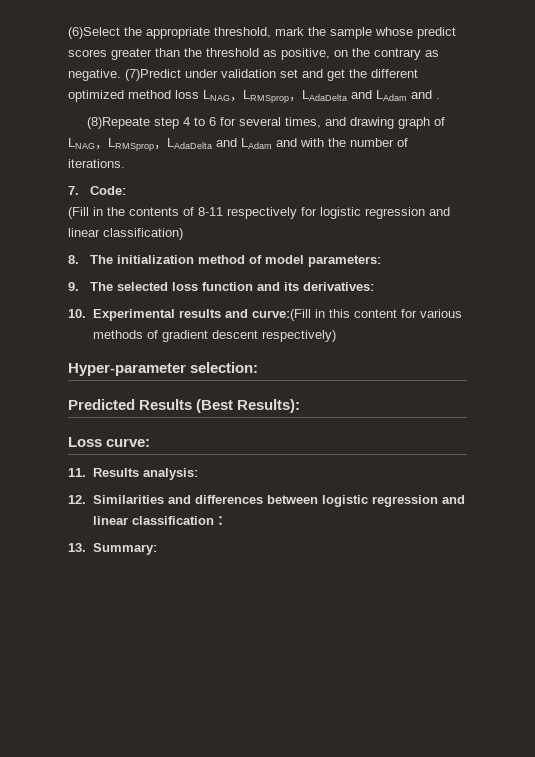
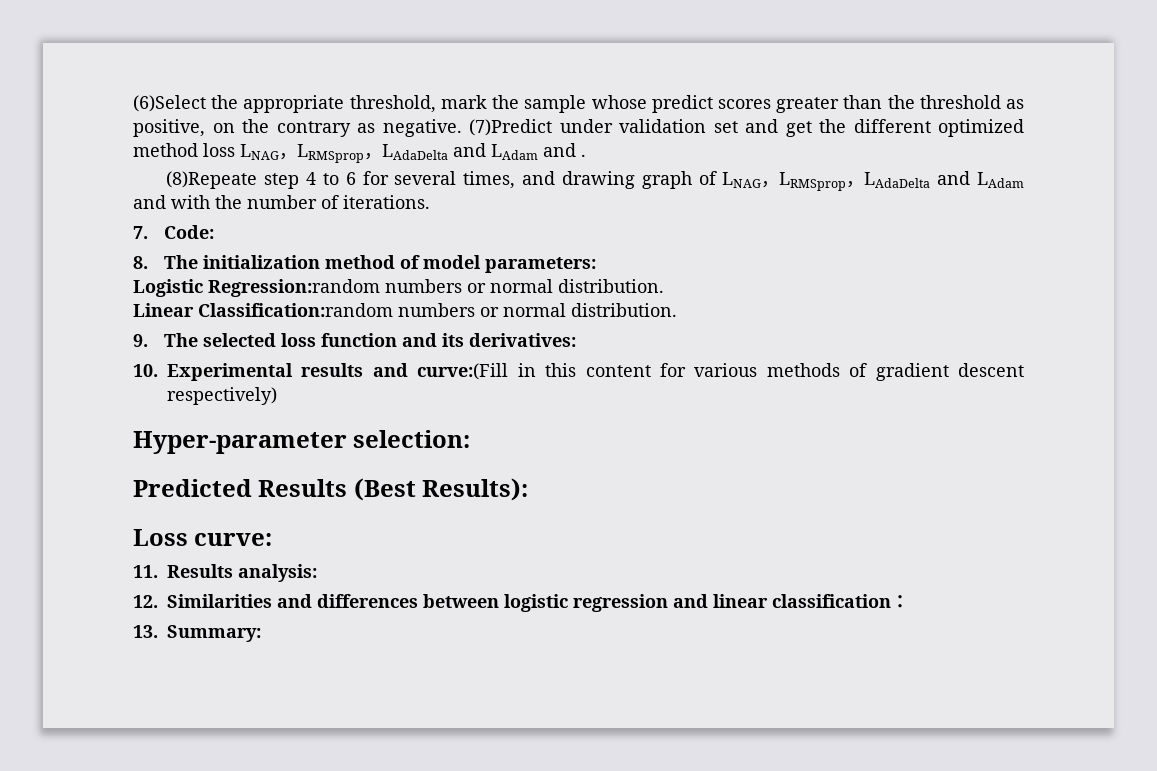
- (Fill in the contents of 8-11 respectively for logistic regression and linear classification)
+ Logistic Regression:random numbers or normal distribution.
+ Linear Classification:random numbers or normal distribution.

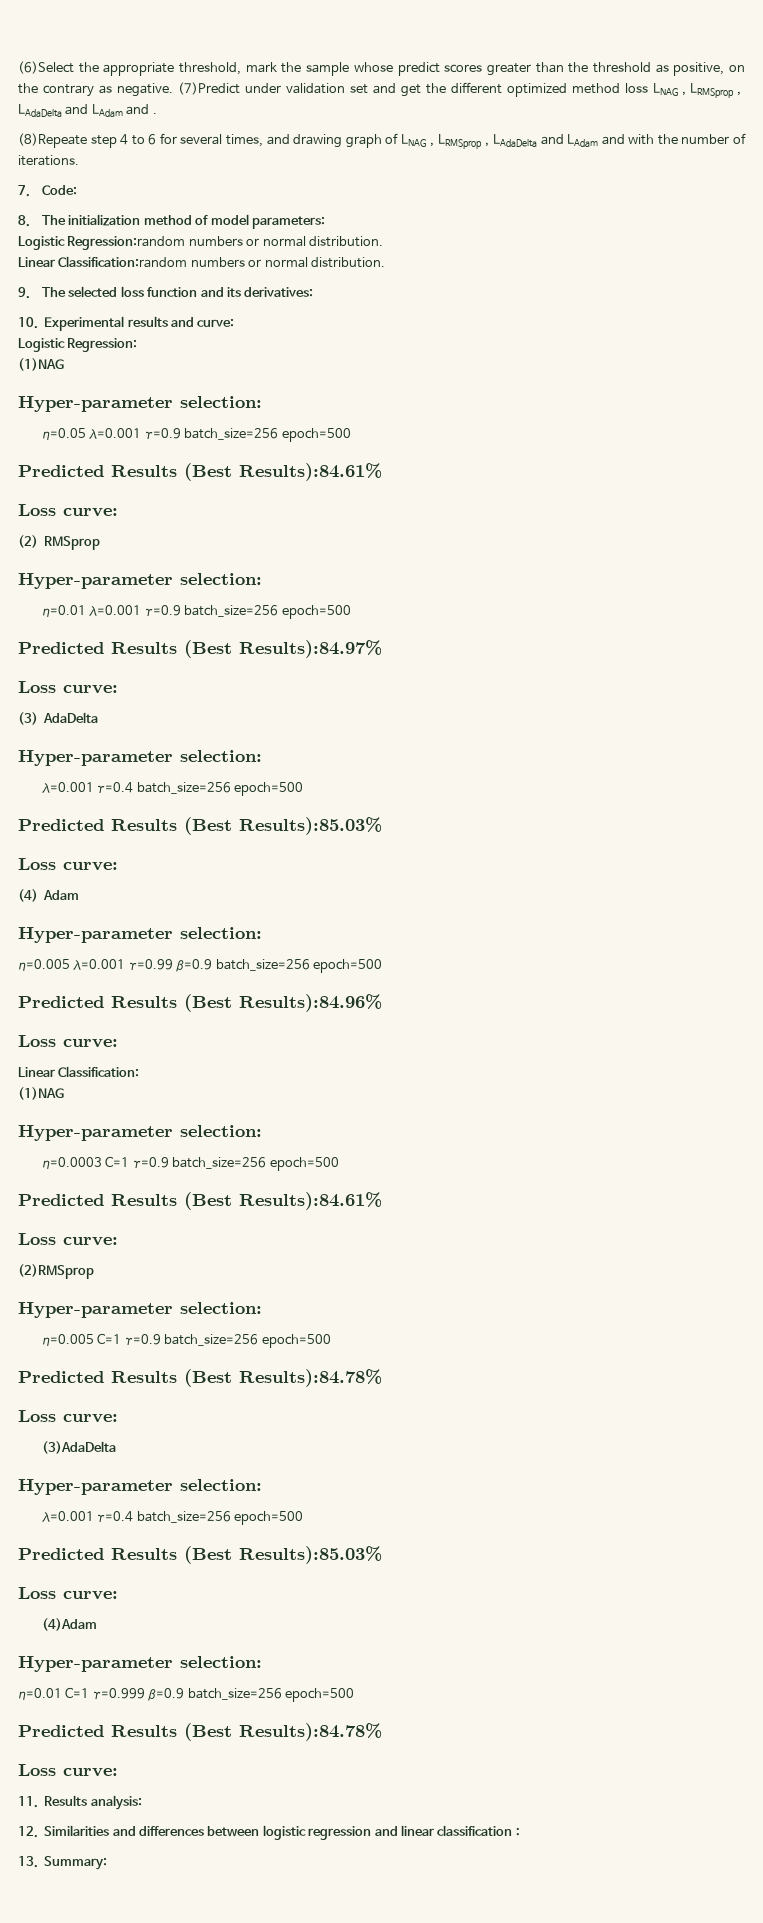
- 10. Experimental results and curve:(Fill in this content for various methods of gradient descent respectively)
+ 10. Experimental results and curve:
+ Logistic Regression:
+ (1)NAG
  Hyper-parameter selection:
- Predicted Results (Best Results):
+ η=0.05 λ=0.001 γ=0.9 batch_size=256 epoch=500
+ Predicted Results (Best Results):84.61%
+ Loss curve:
+ (2) RMSprop
+ Hyper-parameter selection:
+ η=0.01 λ=0.001 γ=0.9 batch_size=256 epoch=500
+ Predicted Results (Best Results):84.97%
+ Loss curve:
+ (3) AdaDelta
+ Hyper-parameter selection:
+ λ=0.001 γ=0.4 batch_size=256 epoch=500
+ Predicted Results (Best Results):85.03%
+ Loss curve:
+ (4) Adam
+ Hyper-parameter selection:
+ η=0.005 λ=0.001 γ=0.99 β=0.9 batch_size=256 epoch=500
+ Predicted Results (Best Results):84.96%
+ Loss curve:
+ Linear Classification:
+ (1)NAG
+ Hyper-parameter selection:
+ η=0.0003 C=1 γ=0.9 batch_size=256 epoch=500
+ Predicted Results (Best Results):84.61%
+ Loss curve:
+ (2)RMSprop
+ Hyper-parameter selection:
+ η=0.005 C=1 γ=0.9 batch_size=256 epoch=500
+ Predicted Results (Best Results):84.78%
+ Loss curve:
+ (3)AdaDelta
+ Hyper-parameter selection:
+ λ=0.001 γ=0.4 batch_size=256 epoch=500
+ Predicted Results (Best Results):85.03%
+ Loss curve:
+ (4)Adam
+ Hyper-parameter selection:
+ η=0.01 C=1 γ=0.999 β=0.9 batch_size=256 epoch=500
+ Predicted Results (Best Results):84.78%

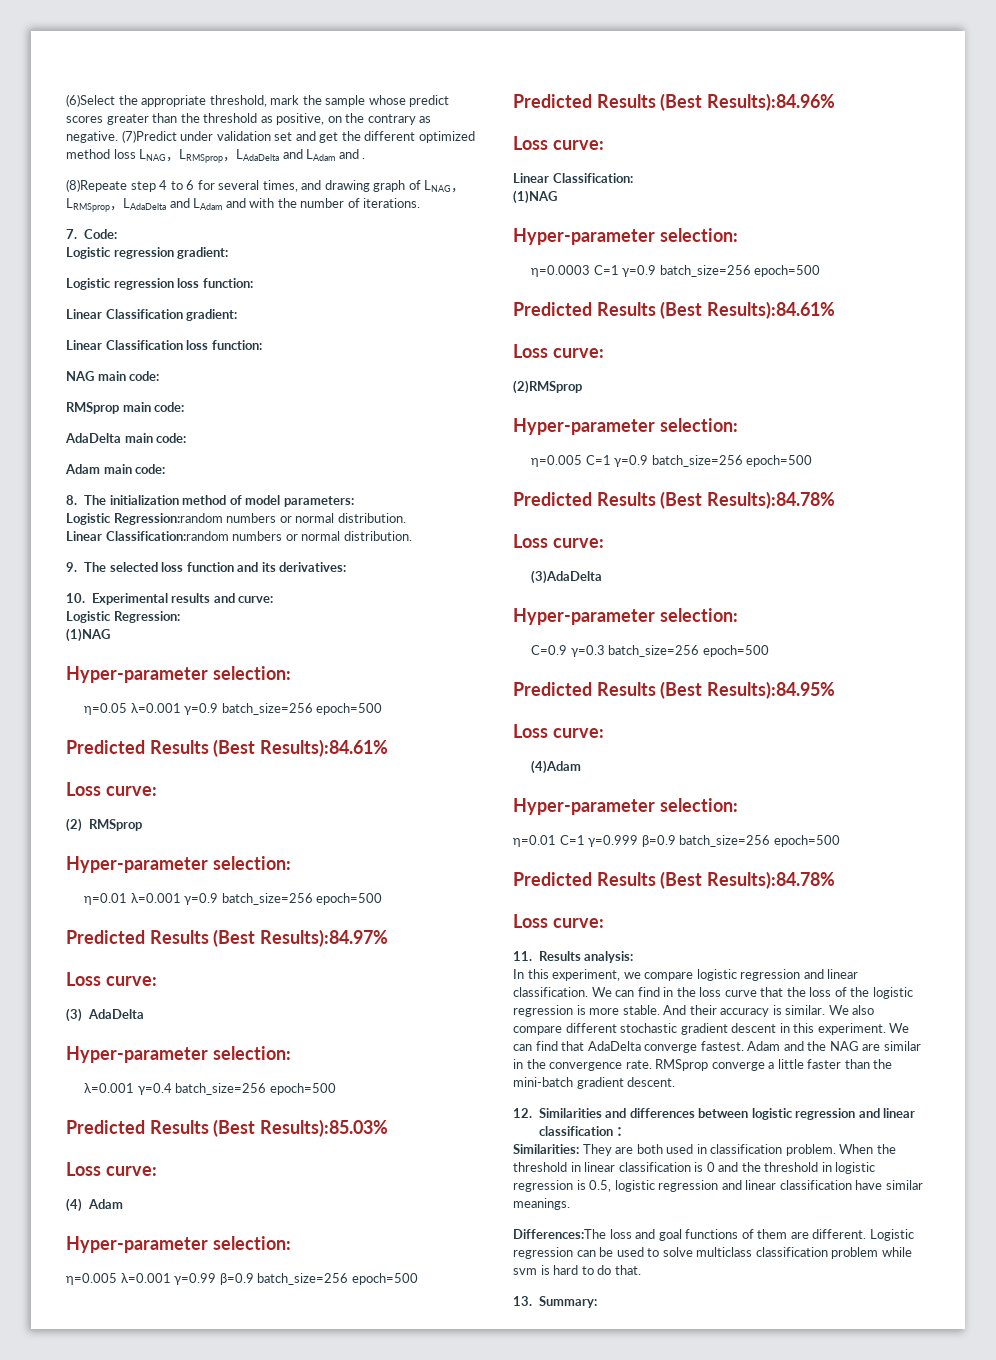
+ Logistic regression gradient:
+ Logistic regression loss function:
+ Linear Classification gradient:
+ Linear Classification loss function:
+ NAG main code:
+ RMSprop main code:
+ AdaDelta main code:
+ Adam main code:
  (3)AdaDelta
  Hyper-parameter selection:
- λ=0.001 γ=0.4 batch_size=256 epoch=500
- Predicted Results (Best Results):85.03%
+ C=0.9 γ=0.3 batch_size=256 epoch=500
+ Predicted Results (Best Results):84.95%
+ In this experiment, we compare logistic regression and linear classification. We can find in the loss curve that the loss of the logistic regression is more stable. And their accuracy is similar. We also compare different stochastic gradient descent in this experiment. We can find that AdaDelta converge fastest. Adam and the NAG are similar in the convergence rate. RMSprop converge a little faster than the mini-batch gradient descent.
+ Similarities: They are both used in classification problem. When the threshold in linear classification is 0 and the threshold in logistic regression is 0.5, logistic regression and linear classification have similar meanings.
+ Differences:The loss and goal functions of them are different. Logistic regression can be used to solve multiclass classification problem while svm is hard to do that.

